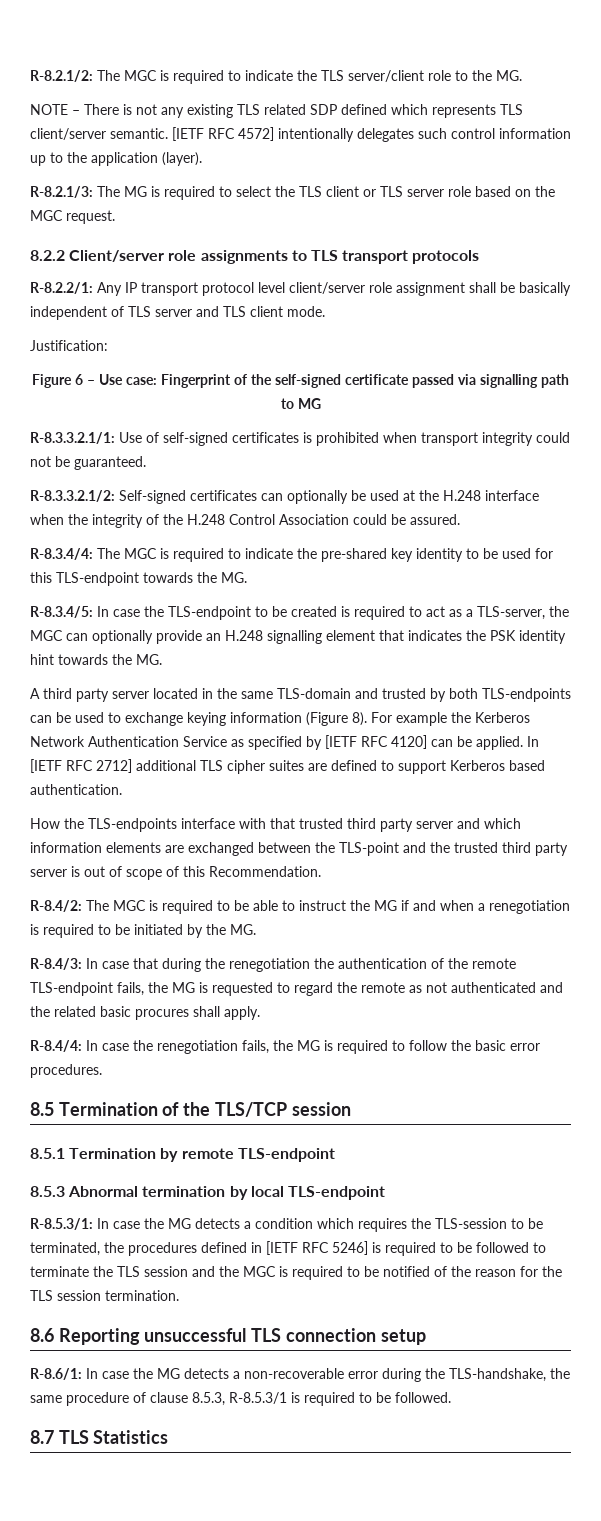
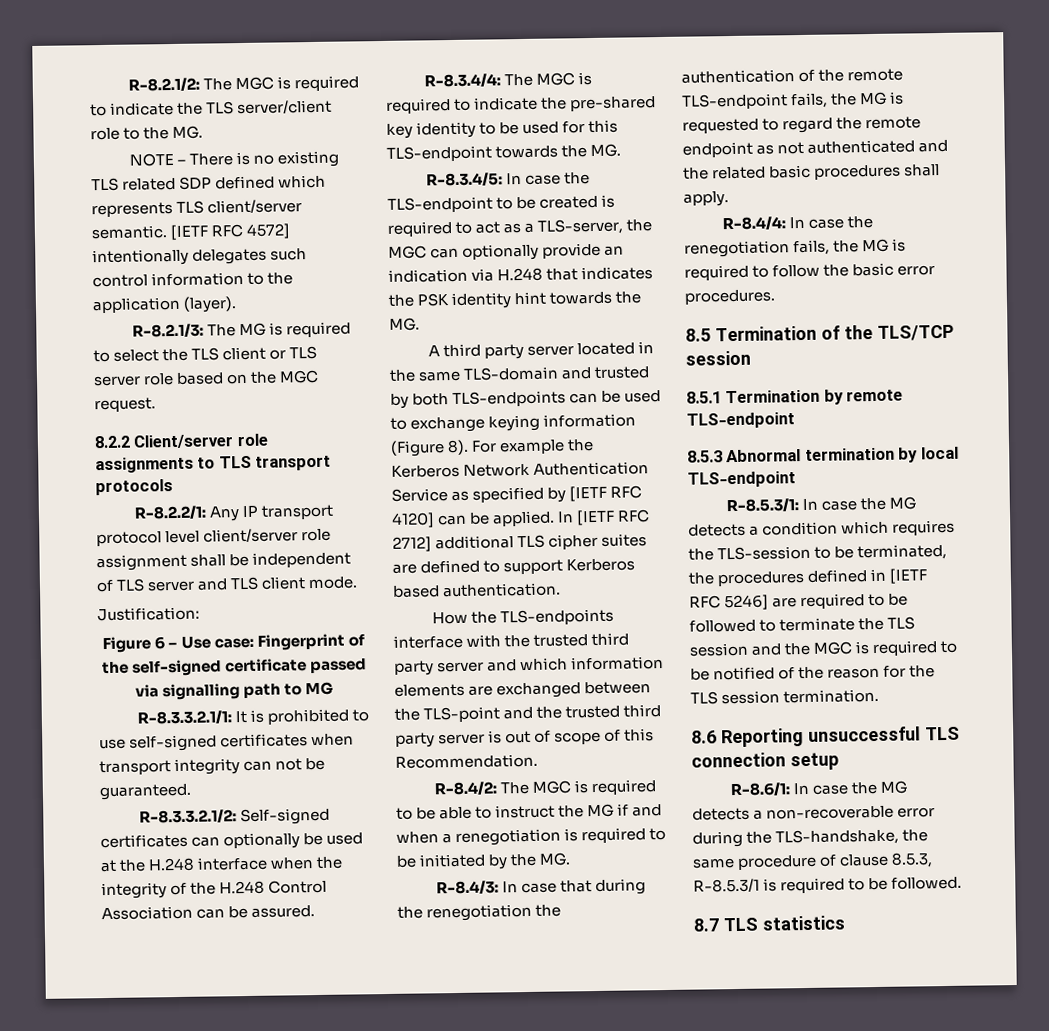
- NOTE – There is not any existing TLS related SDP defined which represents TLS client/server semantic.
+ NOTE – There is no existing TLS related SDP defined which represents TLS client/server semantic.
- [IETF RFC 4572] intentionally delegates such control information up to the application (layer).
+ [IETF RFC 4572] intentionally delegates such control information to the application (layer).
- R-8.2.2/1: Any IP transport protocol level client/server role assignment shall be basically independent of TLS server and TLS client mode.
+ R-8.2.2/1: Any IP transport protocol level client/server role assignment shall be independent of TLS server and TLS client mode.
- R-8.3.3.2.1/1: Use of self-signed certificates is prohibited when transport integrity could not be guaranteed.
+ R-8.3.3.2.1/1: It is prohibited to use self-signed certificates when transport integrity can not be guaranteed.
- R-8.3.3.2.1/2: Self-signed certificates can optionally be used at the H.248 interface when the integrity of the H.248 Control Association could be assured.
+ R-8.3.3.2.1/2: Self-signed certificates can optionally be used at the H.248 interface when the integrity of the H.248 Control Association can be assured.
- R-8.3.4/5: In case the TLS-endpoint to be created is required to act as a TLS-server, the MGC can optionally provide an H.248 signalling element that indicates the PSK identity hint towards the MG.
+ R-8.3.4/5: In case the TLS-endpoint to be created is required to act as a TLS-server, the MGC can optionally provide an indication via H.248 that indicates the PSK identity hint towards the MG.
- How the TLS-endpoints interface with that trusted third party server and which information elements are exchanged between the TLS-point and the trusted third party server is out of scope of this Recommendation.
+ How the TLS-endpoints interface with the trusted third party server and which information elements are exchanged between the TLS-point and the trusted third party server is out of scope of this Recommendation.
- R-8.4/3: In case that during the renegotiation the authentication of the remote TLS-endpoint fails, the MG is requested to regard the remote as not authenticated and the related basic procures shall apply.
+ R-8.4/3: In case that during the renegotiation the authentication of the remote TLS-endpoint fails, the MG is requested to regard the remote endpoint as not authenticated and the related basic procedures shall apply.
- R-8.5.3/1: In case the MG detects a condition which requires the TLS-session to be terminated, the procedures defined in [IETF RFC 5246] is required to be followed to terminate the TLS session and the MGC is required to be notified of the reason for the TLS session termination.
+ R-8.5.3/1: In case the MG detects a condition which requires the TLS-session to be terminated, the procedures defined in [IETF RFC 5246] are required to be followed to terminate the TLS session and the MGC is required to be notified of the reason for the TLS session termination.
- 8.7 TLS Statistics
+ 8.7 TLS statistics

